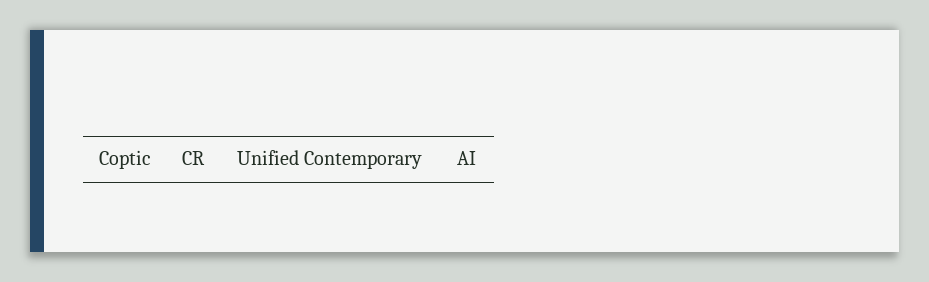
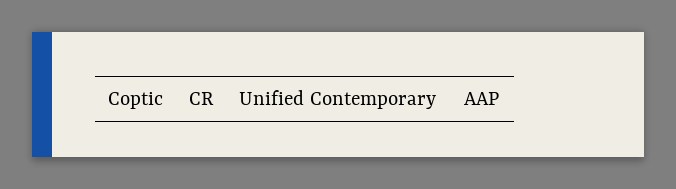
- Coptic | CR | Unified Contemporary | AI
+ Coptic | CR | Unified Contemporary | AAP

